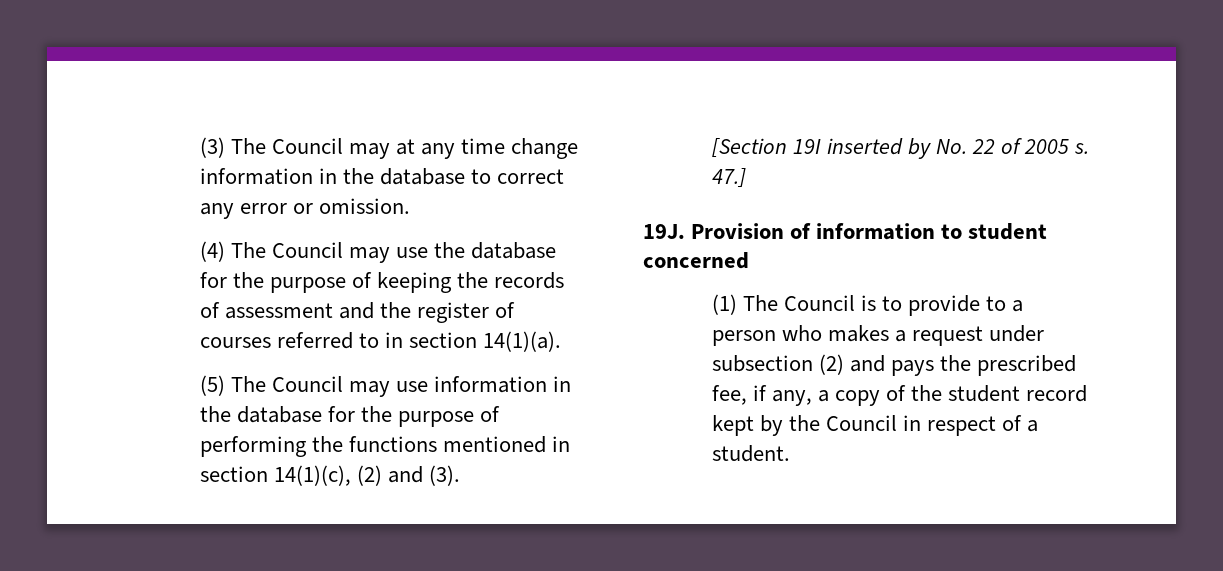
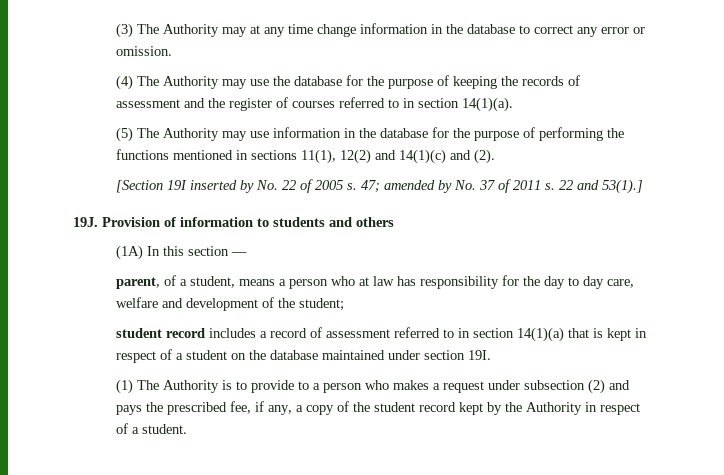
- (3) The Council may at any time change information in the database to correct any error or omission.
+ (3) The Authority may at any time change information in the database to correct any error or omission.
- (4) The Council may use the database for the purpose of keeping the records of assessment and the register of courses referred to in section 14(1)(a).
+ (4) The Authority may use the database for the purpose of keeping the records of assessment and the register of courses referred to in section 14(1)(a).
- (5) The Council may use information in the database for the purpose of performing the functions mentioned in section 14(1)(c), (2) and (3).
+ (5) The Authority may use information in the database for the purpose of performing the functions mentioned in sections 11(1), 12(2) and 14(1)(c) and (2).
- 47.]
+ 47; amended by No. 37 of 2011 s. 22 and 53(1).]
- Provision of information to student concerned
+ Provision of information to students and others
+ (1A) In this section —
+ parent, of a student, means a person who at law has responsibility for the day to day care, welfare and development of the student;
+ student record includes a record of assessment referred to in section 14(1)(a) that is kept in respect of a student on the database maintained under section 19I.
- (1) The Council is to provide to a person who makes a request under subsection (2) and pays the prescribed fee, if any, a copy of the student record kept by the Council in respect of a student.
+ (1) The Authority is to provide to a person who makes a request under subsection (2) and pays the prescribed fee, if any, a copy of the student record kept by the Authority in respect of a student.

